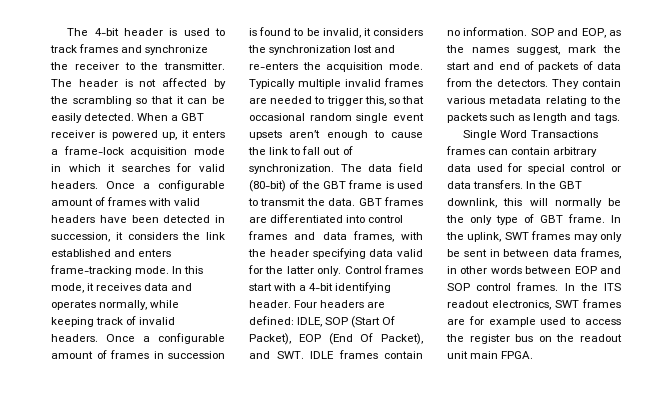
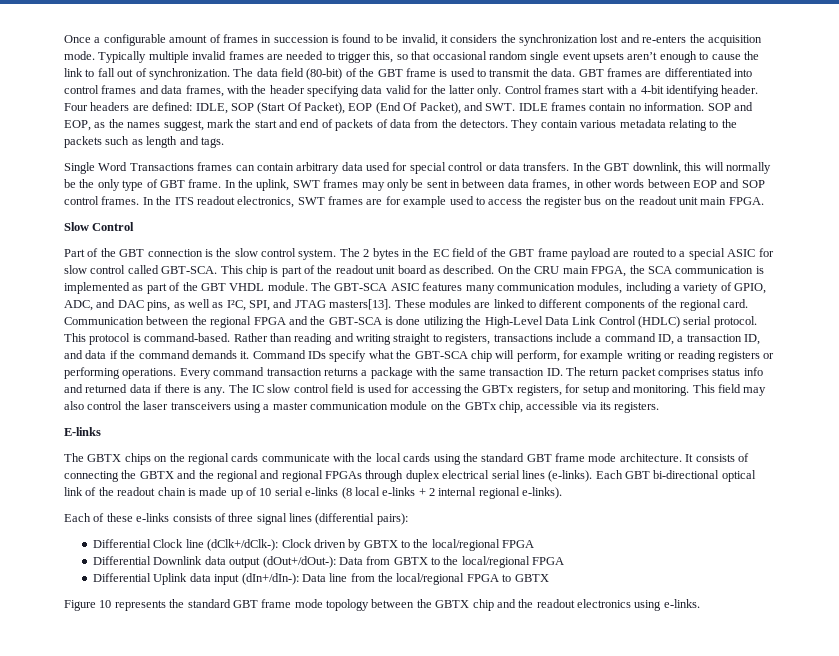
- The 4-bit header is used to track frames and synchronize the receiver to the transmitter. The header is not affected by the scrambling so that it can be easily detected. When a GBT receiver is powered up, it enters a frame-lock acquisition mode in which it searches for valid headers. Once a configurable amount of frames with valid headers have been detected in succession, it considers the link established and enters frame-tracking mode. In this mode, it receives data and operates normally, while keeping track of invalid headers.
+ Slow Control
+ Part of the GBT connection is the slow control system. The 2 bytes in the EC field of the GBT frame payload are routed to a special ASIC for slow control called GBT-SCA. This chip is part of the readout unit board as described. On the CRU main FPGA, the SCA communication is implemented as part of the GBT VHDL module. The GBT-SCA ASIC features many communication modules, including a variety of GPIO, ADC, and DAC pins, as well as I²C, SPI, and JTAG masters[13]. These modules are linked to different components of the regional card. Communication between the regional FPGA and the GBT-SCA is done utilizing the High-Level Data Link Control (HDLC) serial protocol. This protocol is command-based. Rather than reading and writing straight to registers, transactions include a command ID, a transaction ID, and data if the command demands it. Command IDs specify what the GBT-SCA chip will perform, for example writing or reading registers or performing operations. Every command transaction returns a package with the same transaction ID. The return packet comprises status info and returned data if there is any. The IC slow control field is used for accessing the GBTx registers, for setup and monitoring. This field may also control the laser transceivers using a master communication module on the GBTx chip, accessible via its registers.
+ E-links
+ The GBTX chips on the regional cards communicate with the local cards using the standard GBT frame mode architecture. It consists of connecting the GBTX and the regional and regional FPGAs through duplex electrical serial lines (e-links). Each GBT bi-directional optical link of the readout chain is made up of 10 serial e-links (8 local e-links + 2 internal regional e-links).
+ Each of these e-links consists of three signal lines (differential pairs):
+ Differential Clock line (dClk+/dClk-): Clock driven by GBTX to the local/regional FPGA
+ Differential Downlink data output (dOut+/dOut-): Data from GBTX to the local/regional FPGA
+ Differential Uplink data input (dIn+/dIn-): Data line from the local/regional FPGA to GBTX
+ Figure 10 represents the standard GBT frame mode topology between the GBTX chip and the readout electronics using e-links.

